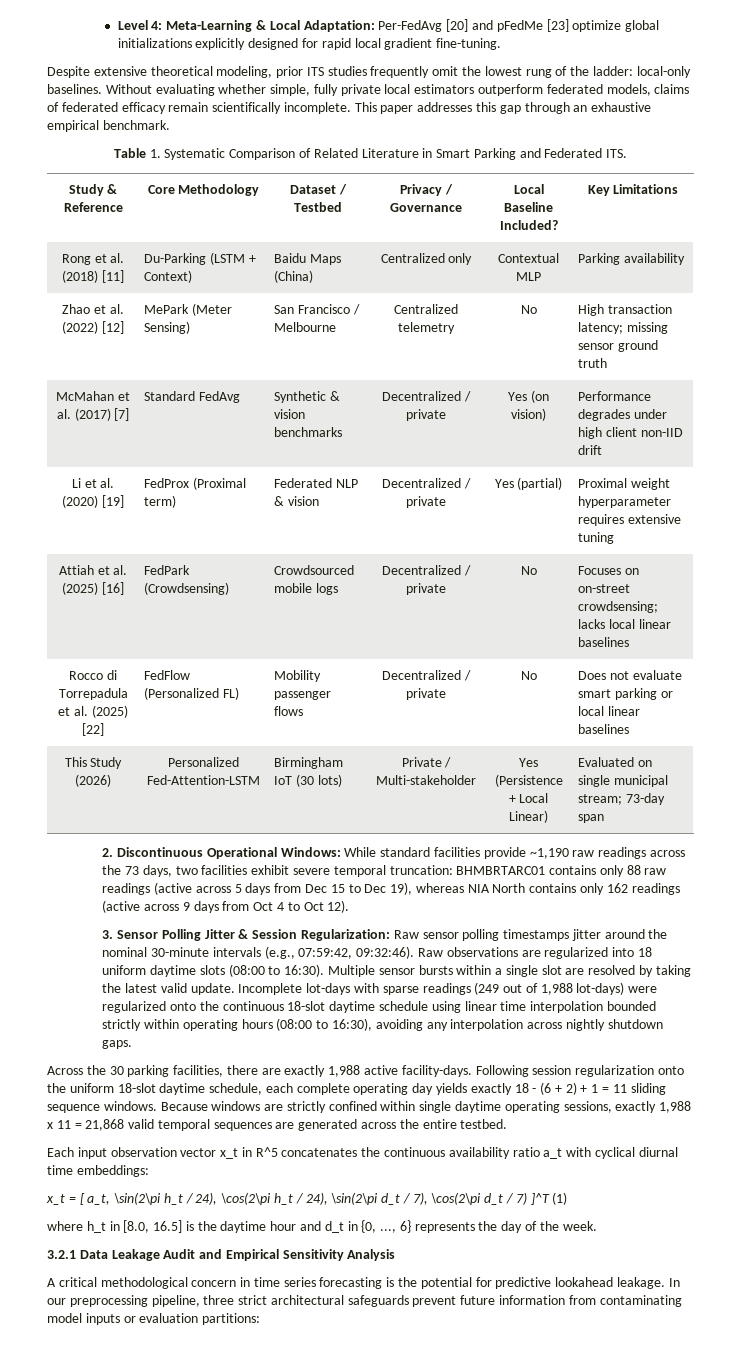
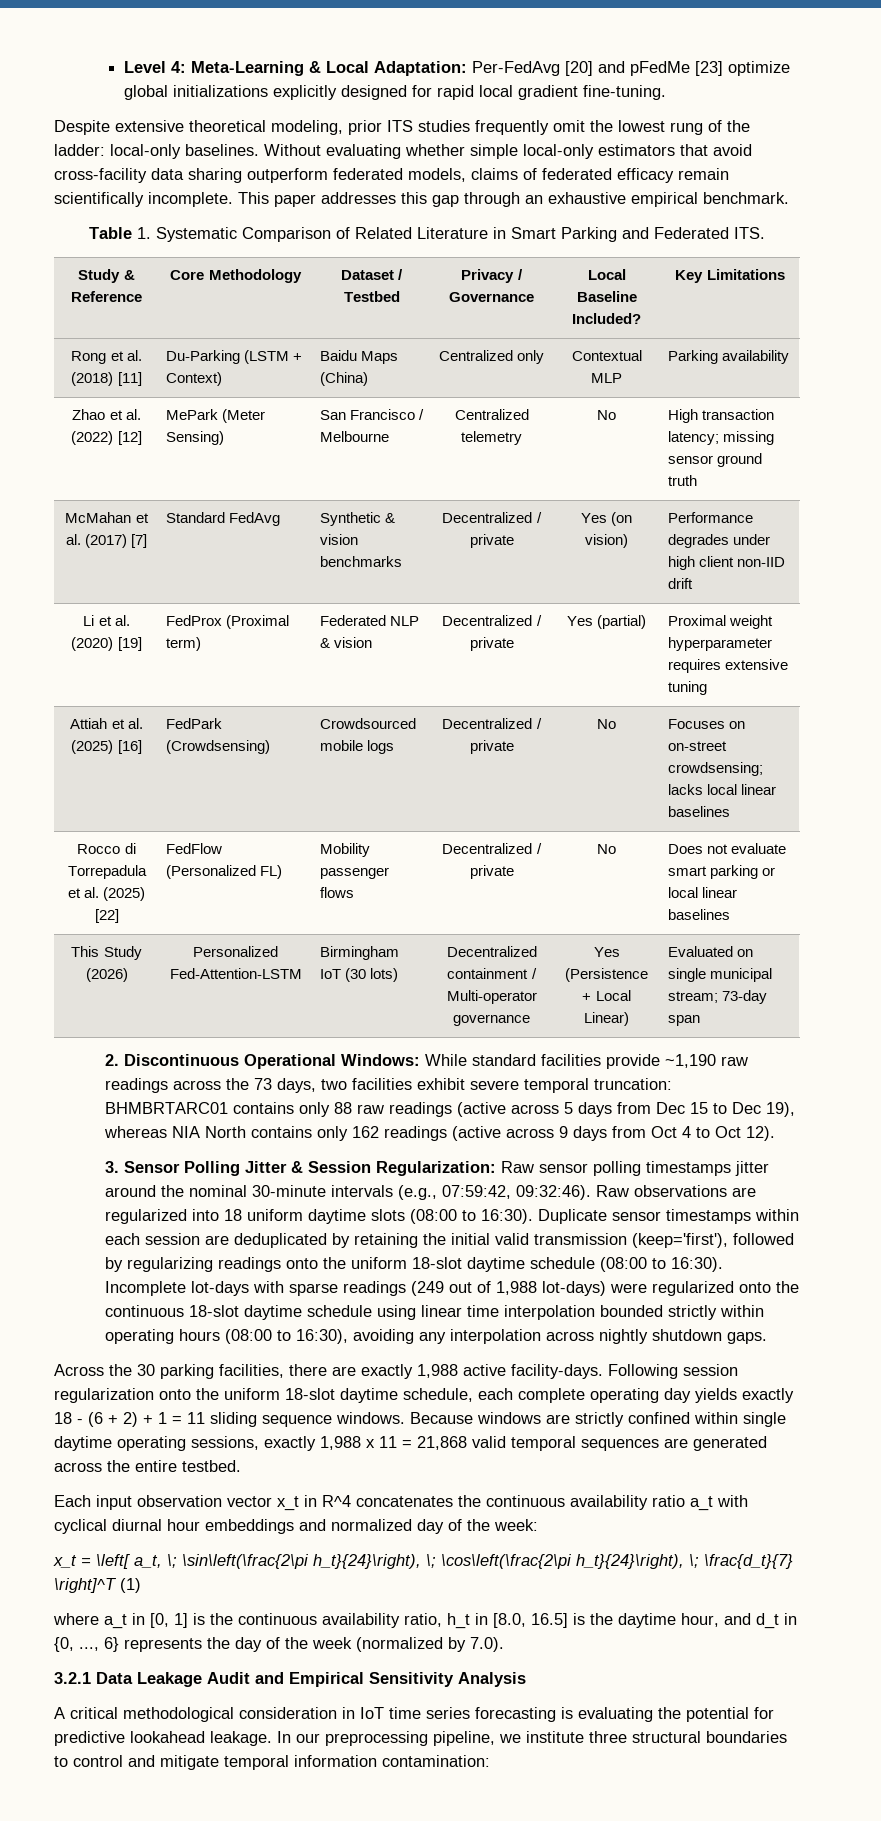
- Without evaluating whether simple, fully private local estimators outperform federated models, claims of federated efficacy remain scientifically incomplete.
+ Without evaluating whether simple local-only estimators that avoid cross-facility data sharing outperform federated models, claims of federated efficacy remain scientifically incomplete.
- This Study (2026) | Personalized Fed-Attention-LSTM | Birmingham IoT (30 lots) | Private / Multi-stakeholder | Yes (Persistence + Local Linear) | Evaluated on single municipal stream; 73-day span
+ This Study (2026) | Personalized Fed-Attention-LSTM | Birmingham IoT (30 lots) | Decentralized containment / Multi-operator governance | Yes (Persistence + Local Linear) | Evaluated on single municipal stream; 73-day span
- Multiple sensor bursts within a single slot are resolved by taking the latest valid update.
+ Duplicate sensor timestamps within each session are deduplicated by retaining the initial valid transmission (keep='first'), followed by regularizing readings onto the uniform 18-slot daytime schedule (08:00 to 16:30).
- Each input observation vector x_t in R^5 concatenates the continuous availability ratio a_t with cyclical diurnal time embeddings:
- x_t = [ a_t, \sin(2\pi h_t / 24), \cos(2\pi h_t / 24), \sin(2\pi d_t / 7), \cos(2\pi d_t / 7) ]^T (1)
- where h_t in [8.0, 16.5] is the daytime hour and d_t in {0, ..., 6} represents the day of the week.
+ Each input observation vector x_t in R^4 concatenates the continuous availability ratio a_t with cyclical diurnal hour embeddings and normalized day of the week:
+ x_t = \left[ a_t, \; \sin\left(\frac{2\pi h_t}{24}\right), \; \cos\left(\frac{2\pi h_t}{24}\right), \; \frac{d_t}{7} \right]^T (1)
+ where a_t in [0, 1] is the continuous availability ratio, h_t in [8.0, 16.5] is the daytime hour, and d_t in {0, ..., 6} represents the day of the week (normalized by 7.0).
- A critical methodological concern in time series forecasting is the potential for predictive lookahead leakage.
+ A critical methodological consideration in IoT time series forecasting is evaluating the potential for predictive lookahead leakage.
- In our preprocessing pipeline, three strict architectural safeguards prevent future information from contaminating model inputs or evaluation partitions:
+ In our preprocessing pipeline, we institute three structural boundaries to control and mitigate temporal information contamination:

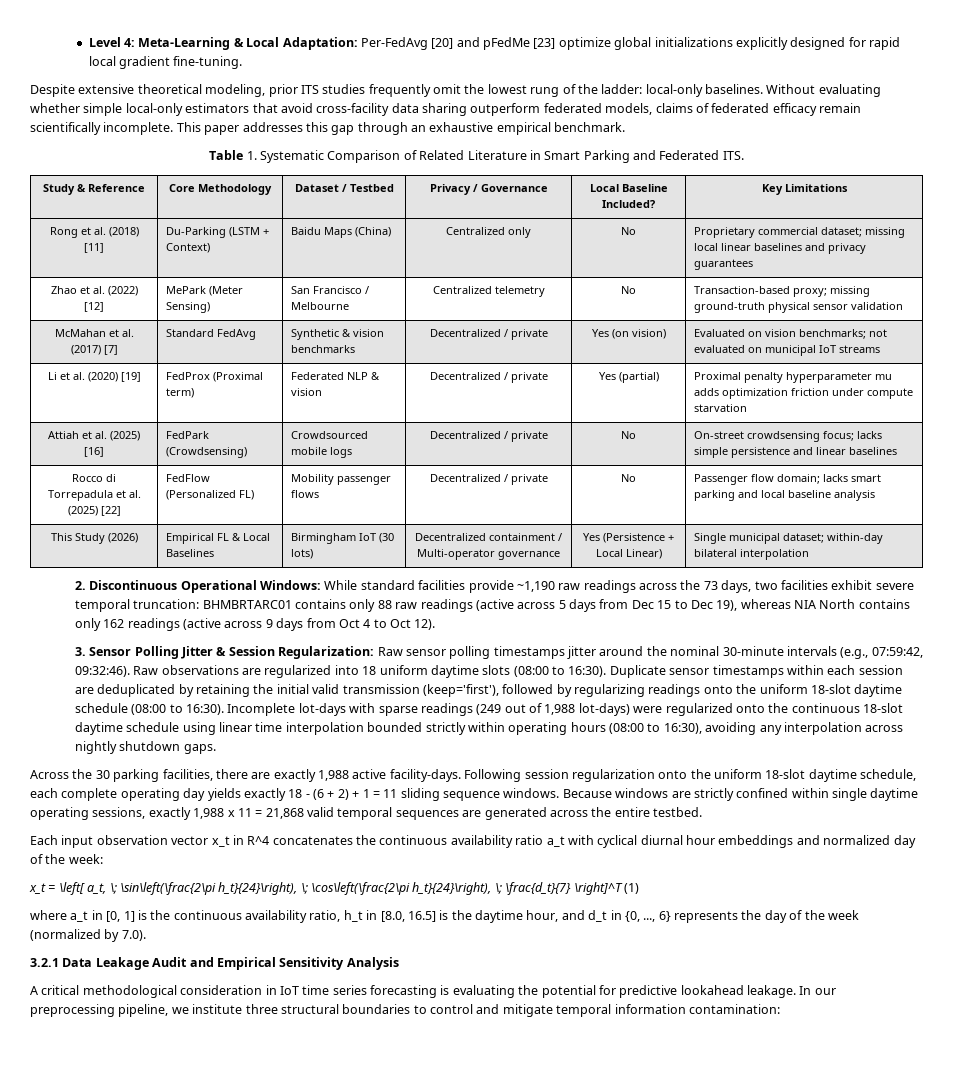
- Rong et al. (2018) [11] | Du-Parking (LSTM + Context) | Baidu Maps (China) | Centralized only | Contextual MLP | Parking availability
+ Rong et al. (2018) [11] | Du-Parking (LSTM + Context) | Baidu Maps (China) | Centralized only | No | Proprietary commercial dataset; missing local linear baselines and privacy guarantees
- Zhao et al. (2022) [12] | MePark (Meter Sensing) | San Francisco / Melbourne | Centralized telemetry | No | High transaction latency; missing sensor ground truth
+ Zhao et al. (2022) [12] | MePark (Meter Sensing) | San Francisco / Melbourne | Centralized telemetry | No | Transaction-based proxy; missing ground-truth physical sensor validation
- McMahan et al. (2017) [7] | Standard FedAvg | Synthetic & vision benchmarks | Decentralized / private | Yes (on vision) | Performance degrades under high client non-IID drift
+ McMahan et al. (2017) [7] | Standard FedAvg | Synthetic & vision benchmarks | Decentralized / private | Yes (on vision) | Evaluated on vision benchmarks; not evaluated on municipal IoT streams
- Li et al. (2020) [19] | FedProx (Proximal term) | Federated NLP & vision | Decentralized / private | Yes (partial) | Proximal weight hyperparameter requires extensive tuning
+ Li et al. (2020) [19] | FedProx (Proximal term) | Federated NLP & vision | Decentralized / private | Yes (partial) | Proximal penalty hyperparameter mu adds optimization friction under compute starvation
- Attiah et al. (2025) [16] | FedPark (Crowdsensing) | Crowdsourced mobile logs | Decentralized / private | No | Focuses on on-street crowdsensing; lacks local linear baselines
+ Attiah et al. (2025) [16] | FedPark (Crowdsensing) | Crowdsourced mobile logs | Decentralized / private | No | On-street crowdsensing focus; lacks simple persistence and linear baselines
- Rocco di Torrepadula et al. (2025) [22] | FedFlow (Personalized FL) | Mobility passenger flows | Decentralized / private | No | Does not evaluate smart parking or local linear baselines
- This Study (2026) | Personalized Fed-Attention-LSTM | Birmingham IoT (30 lots) | Decentralized containment / Multi-operator governance | Yes (Persistence + Local Linear) | Evaluated on single municipal stream; 73-day span
+ Rocco di Torrepadula et al. (2025) [22] | FedFlow (Personalized FL) | Mobility passenger flows | Decentralized / private | No | Passenger flow domain; lacks smart parking and local baseline analysis
+ This Study (2026) | Empirical FL & Local Baselines | Birmingham IoT (30 lots) | Decentralized containment / Multi-operator governance | Yes (Persistence + Local Linear) | Single municipal dataset; within-day bilateral interpolation

